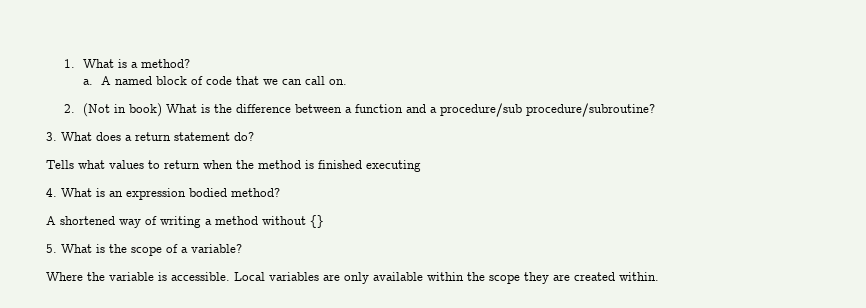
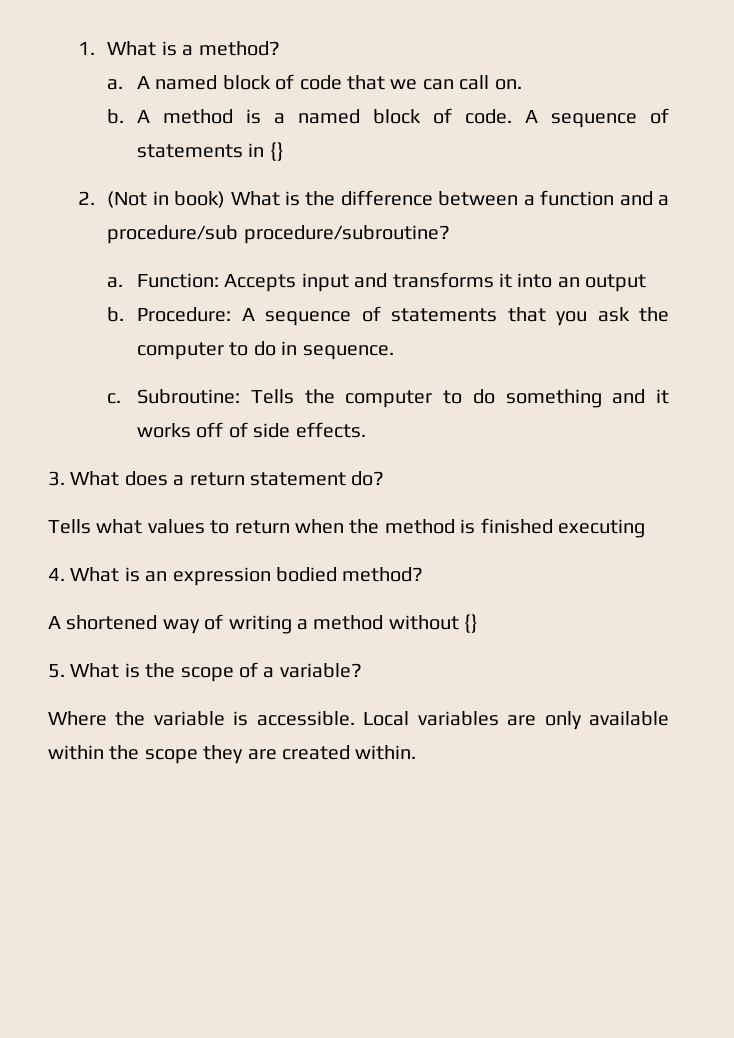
+ b. A method is a named block of code. A sequence of statements in {}
+ a. Function: Accepts input and transforms it into an output
+ b. Procedure: A sequence of statements that you ask the computer to do in sequence.
+ c. Subroutine: Tells the computer to do something and it works off of side effects.

